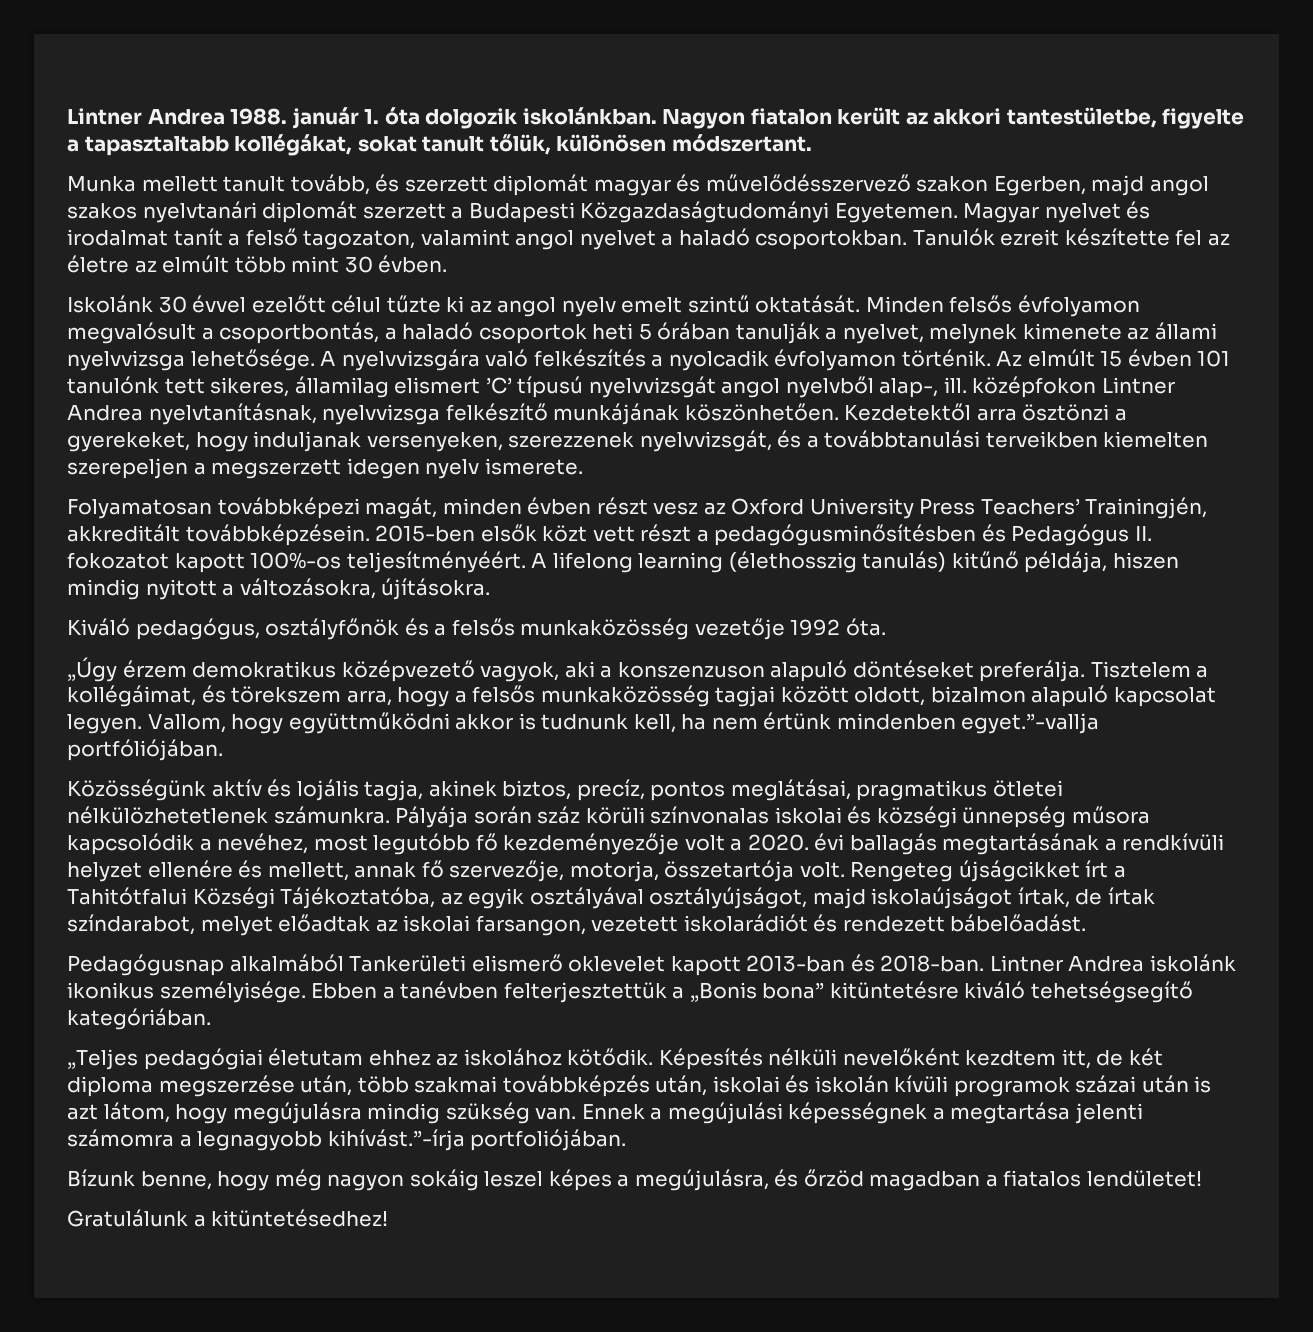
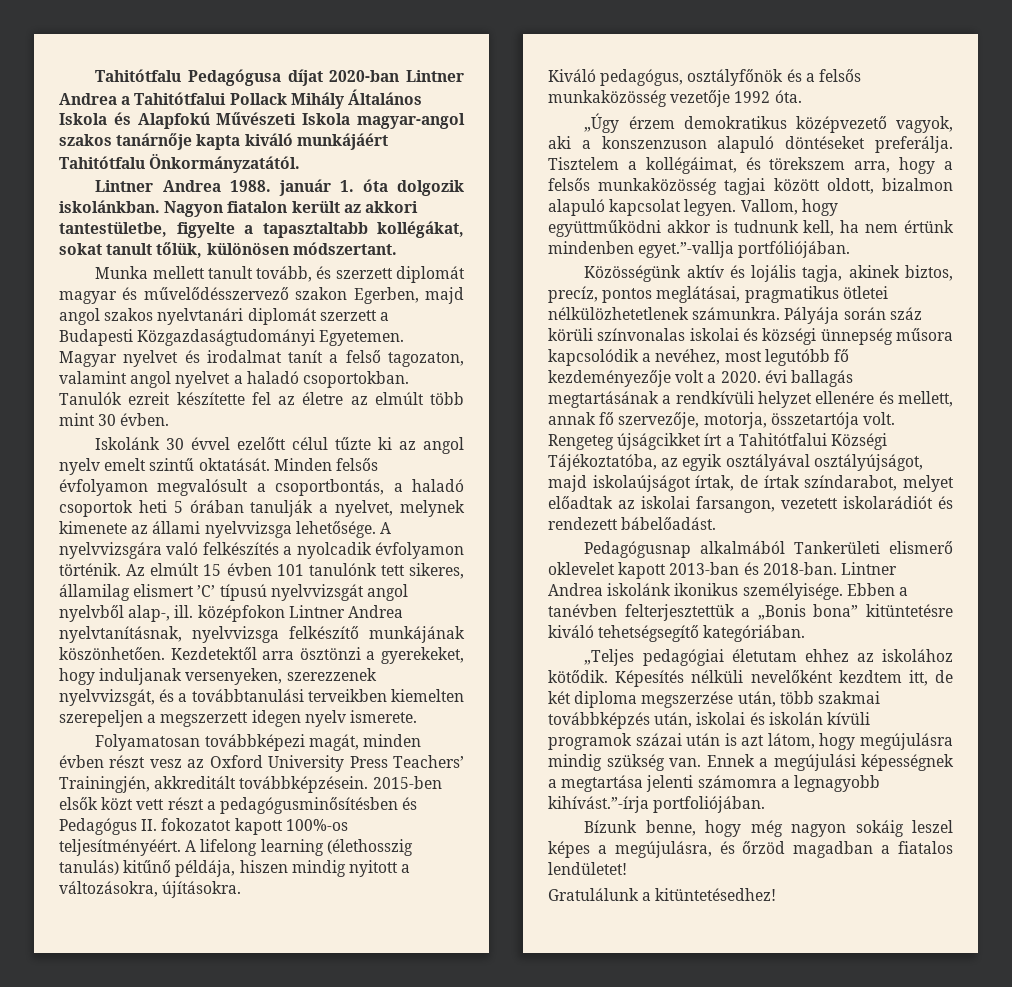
+ Tahitótfalu Pedagógusa díjat 2020-ban Lintner Andrea a Tahitótfalui Pollack Mihály Általános Iskola és Alapfokú Művészeti Iskola magyar-angol szakos tanárnője kapta kiváló munkájáért Tahitótfalu Önkormányzatától.

